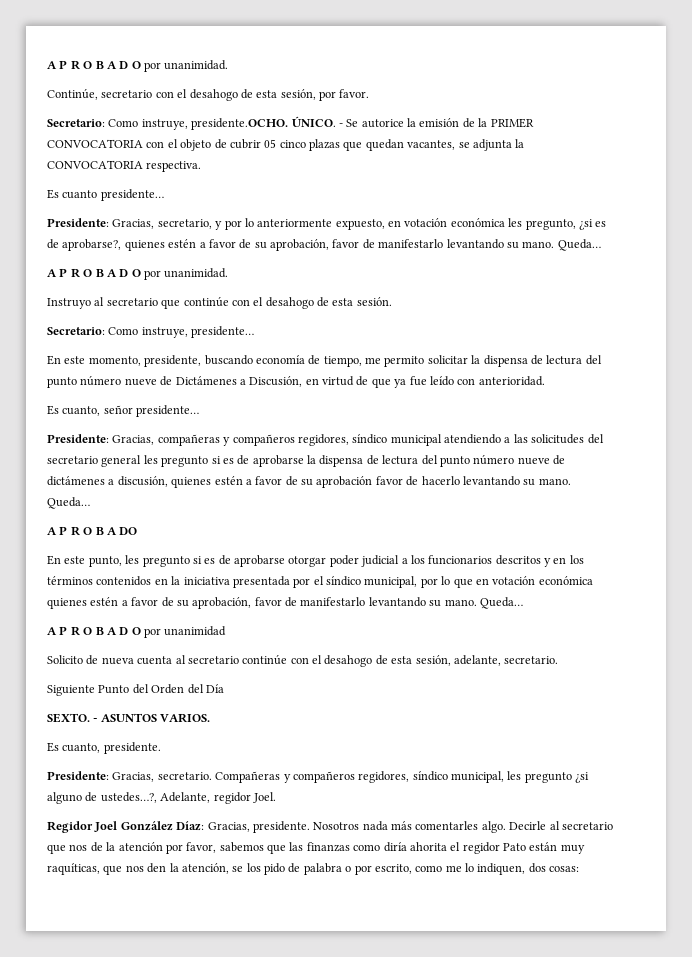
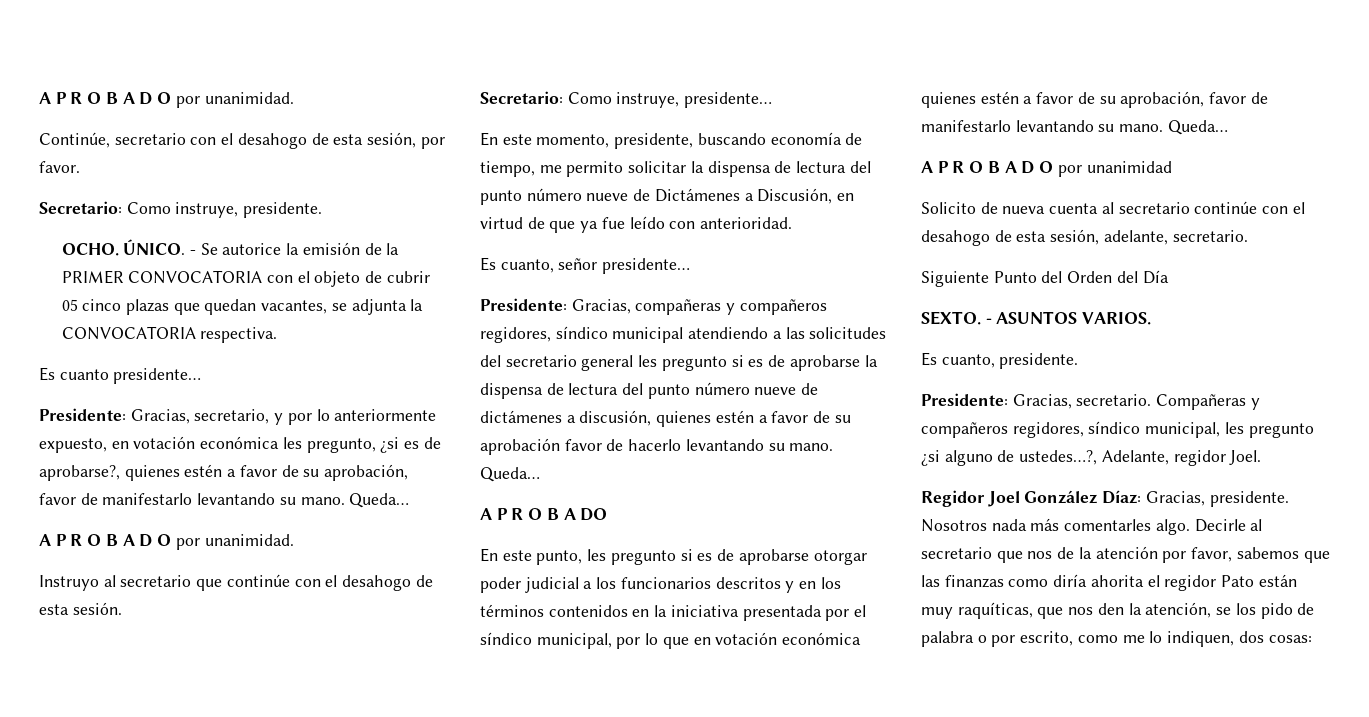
- Secretario: Como instruye, presidente.OCHO. ÚNICO.
+ Secretario: Como instruye, presidente.
+ OCHO. ÚNICO.

